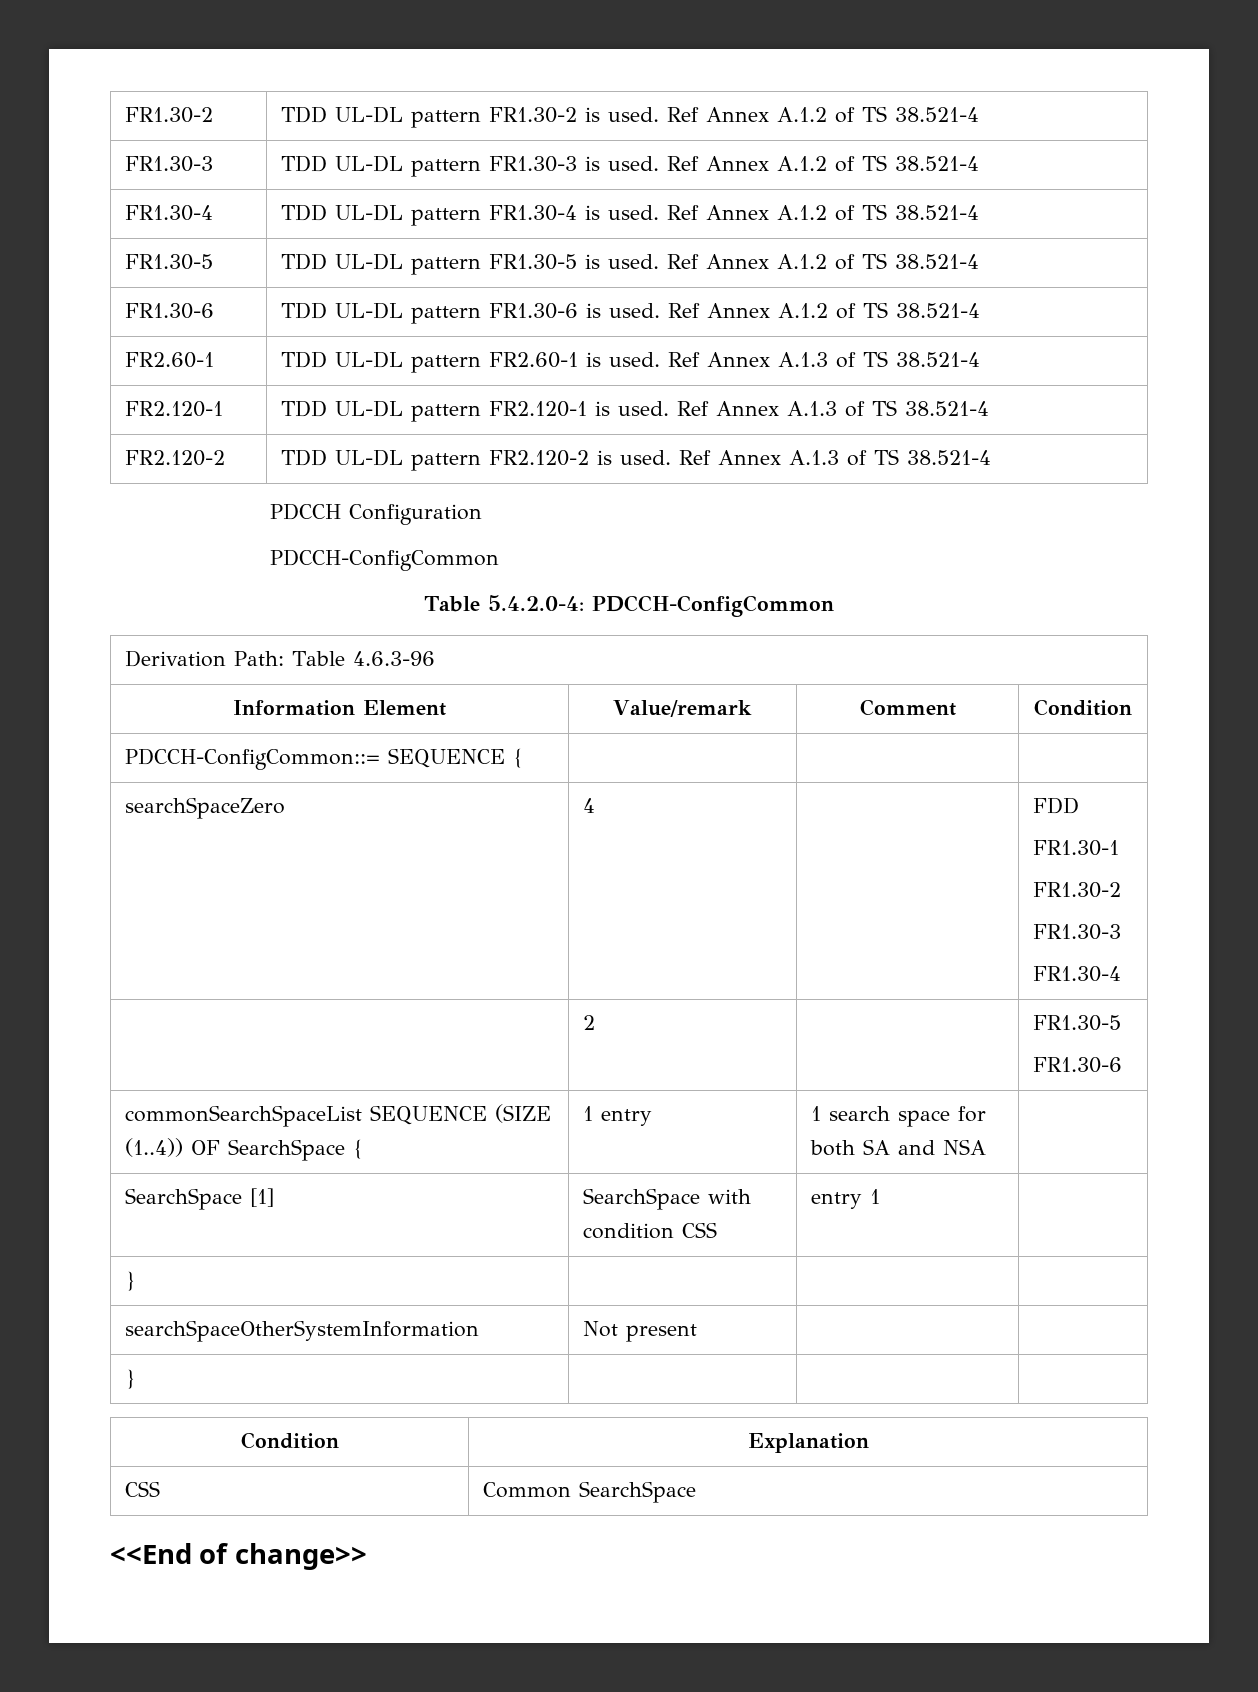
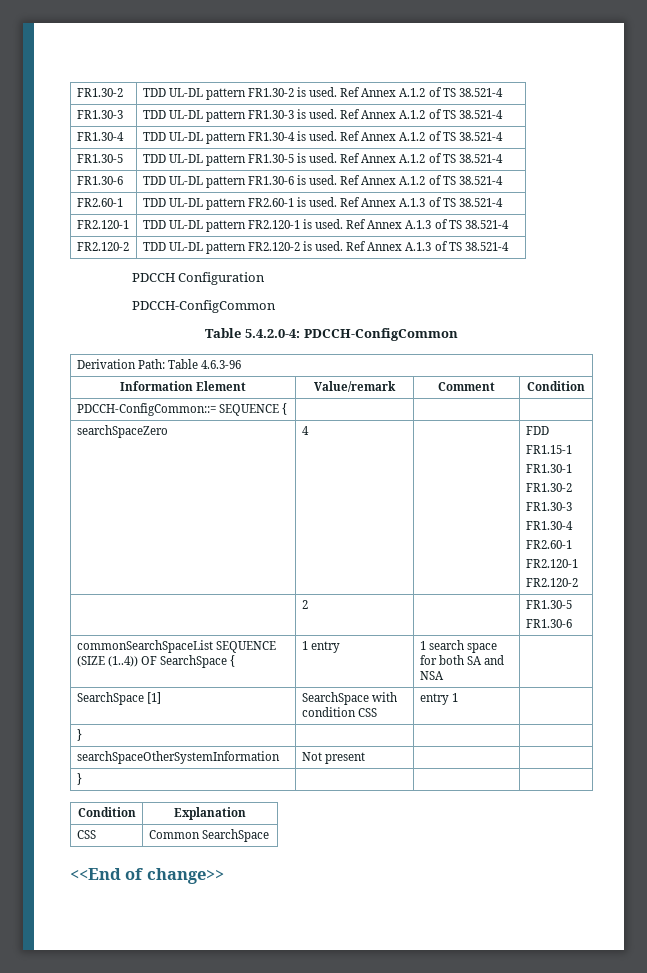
  searchSpaceZero | 4 | | FDD
+ FR1.15-1
  FR1.30-1
  FR1.30-2
  FR1.30-3
  FR1.30-4
+ FR2.60-1
+ FR2.120-1
+ FR2.120-2

